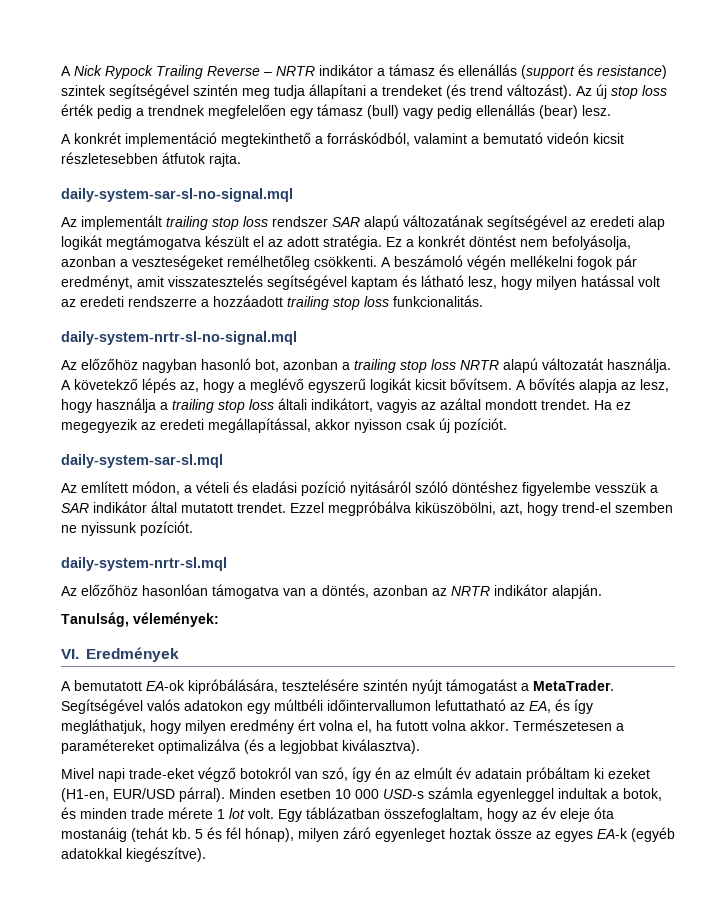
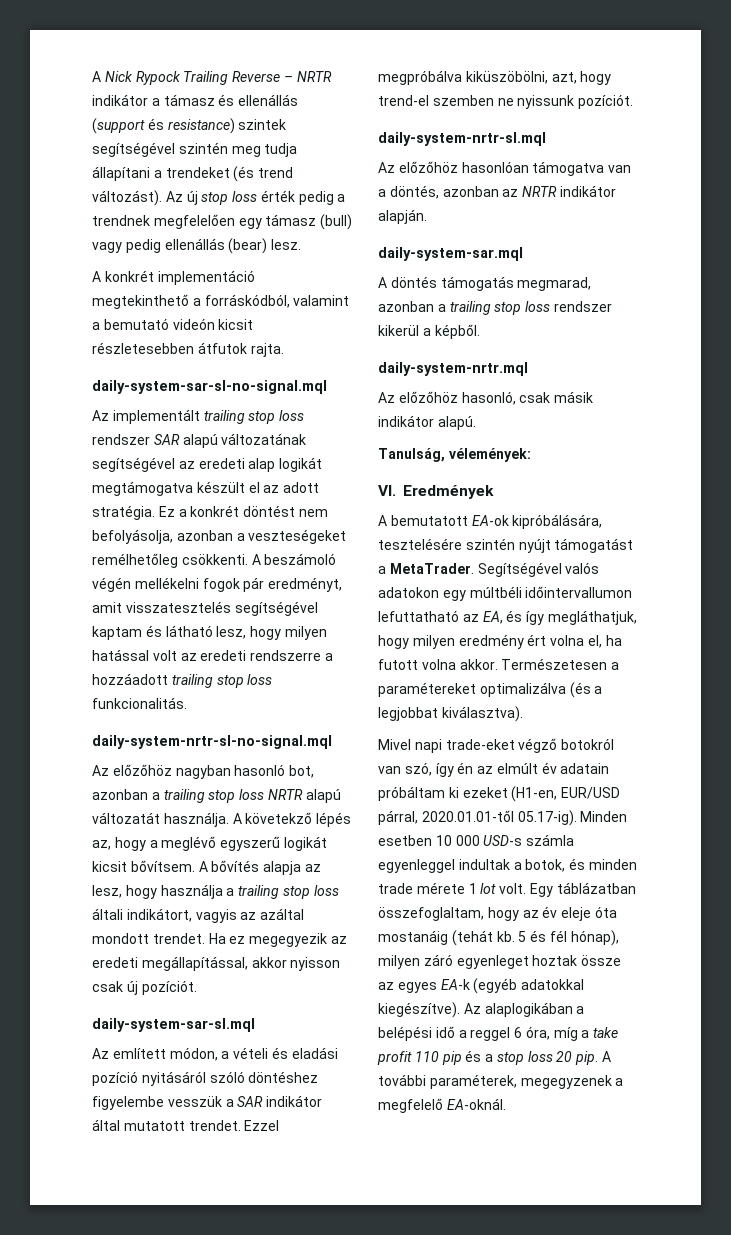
+ daily-system-sar.mql
+ A döntés támogatás megmarad, azonban a trailing stop loss rendszer kikerül a képből.
+ daily-system-nrtr.mql
+ Az előzőhöz hasonló, csak másik indikátor alapú.
- Mivel napi trade-eket végző botokról van szó, így én az elmúlt év adatain próbáltam ki ezeket (H1-en, EUR/USD párral). Minden esetben 10 000 USD-s számla egyenleggel indultak a botok, és minden trade mérete 1 lot volt.
+ Mivel napi trade-eket végző botokról van szó, így én az elmúlt év adatain próbáltam ki ezeket (H1-en, EUR/USD párral, 2020.01.01-től 05.17-ig). Minden esetben 10 000 USD-s számla egyenleggel indultak a botok, és minden trade mérete 1 lot volt.
+ Az alaplogikában a belépési idő a reggel 6 óra, míg a take profit 110 pip és a stop loss 20 pip. A további paraméterek, megegyzenek a megfelelő EA-oknál.

